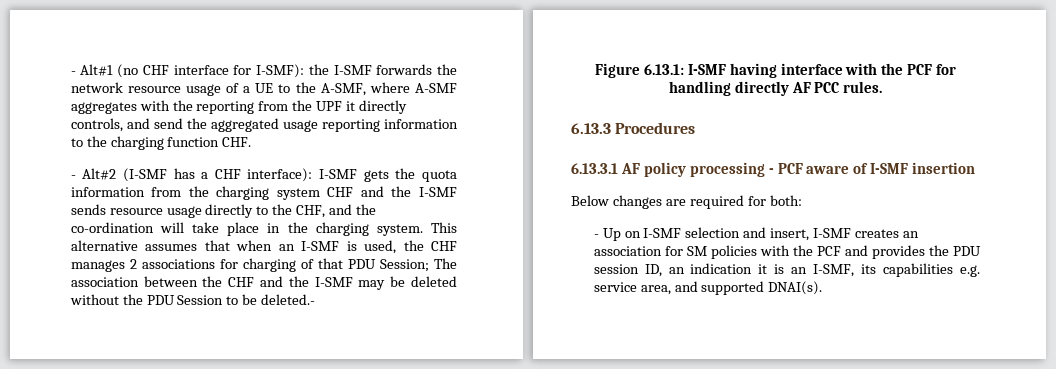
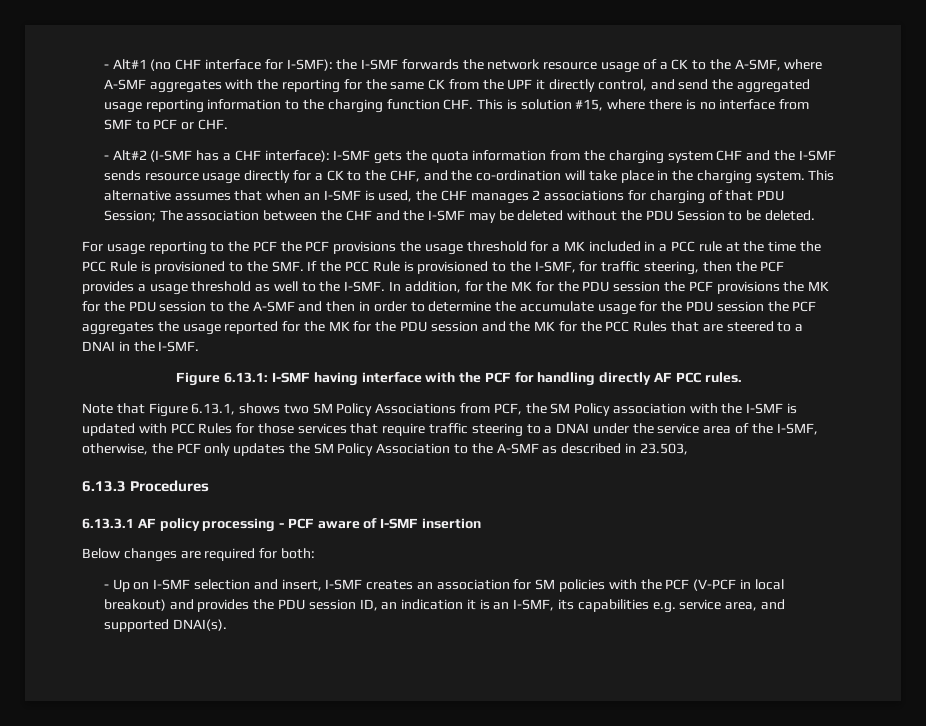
- - Alt#1 (no CHF interface for I-SMF): the I-SMF forwards the network resource usage of a UE to the A-SMF, where A-SMF aggregates with the reporting from the UPF it directly controls, and send the aggregated usage reporting information to the charging function CHF.
+ - Alt#1 (no CHF interface for I-SMF): the I-SMF forwards the network resource usage of a CK to the A-SMF, where A-SMF aggregates with the reporting for the same CK from the UPF it directly control, and send the aggregated usage reporting information to the charging function CHF. This is solution #15, where there is no interface from SMF to PCF or CHF.
- - Alt#2 (I-SMF has a CHF interface): I-SMF gets the quota information from the charging system CHF and the I-SMF sends resource usage directly to the CHF, and the co-ordination will take place in the charging system.
+ - Alt#2 (I-SMF has a CHF interface): I-SMF gets the quota information from the charging system CHF and the I-SMF sends resource usage directly for a CK to the CHF, and the co-ordination will take place in the charging system.
- This alternative assumes that when an I-SMF is used, the CHF manages 2 associations for charging of that PDU Session; The association between the CHF and the I-SMF may be deleted without the PDU Session to be deleted.-
+ This alternative assumes that when an I-SMF is used, the CHF manages 2 associations for charging of that PDU Session; The association between the CHF and the I-SMF may be deleted without the PDU Session to be deleted.
+ For usage reporting to the PCF the PCF provisions the usage threshold for a MK included in a PCC rule at the time the PCC Rule is provisioned to the SMF. If the PCC Rule is provisioned to the I-SMF, for traffic steering, then the PCF provides a usage threshold as well to the I-SMF. In addition, for the MK for the PDU session the PCF provisions the MK for the PDU session to the A-SMF and then in order to determine the accumulate usage for the PDU session the PCF aggregates the usage reported for the MK for the PDU session and the MK for the PCC Rules that are steered to a DNAI in the I-SMF.
+ Note that Figure 6.13.1, shows two SM Policy Associations from PCF, the SM Policy association with the I-SMF is updated with PCC Rules for those services that require traffic steering to a DNAI under the service area of the I-SMF, otherwise, the PCF only updates the SM Policy Association to the A-SMF as described in 23.503,
- - Up on I-SMF selection and insert, I-SMF creates an association for SM policies with the PCF and provides the PDU session ID, an indication it is an I-SMF, its capabilities e.g. service area, and supported DNAI(s).
+ - Up on I-SMF selection and insert, I-SMF creates an association for SM policies with the PCF (V-PCF in local breakout) and provides the PDU session ID, an indication it is an I-SMF, its capabilities e.g. service area, and supported DNAI(s).

